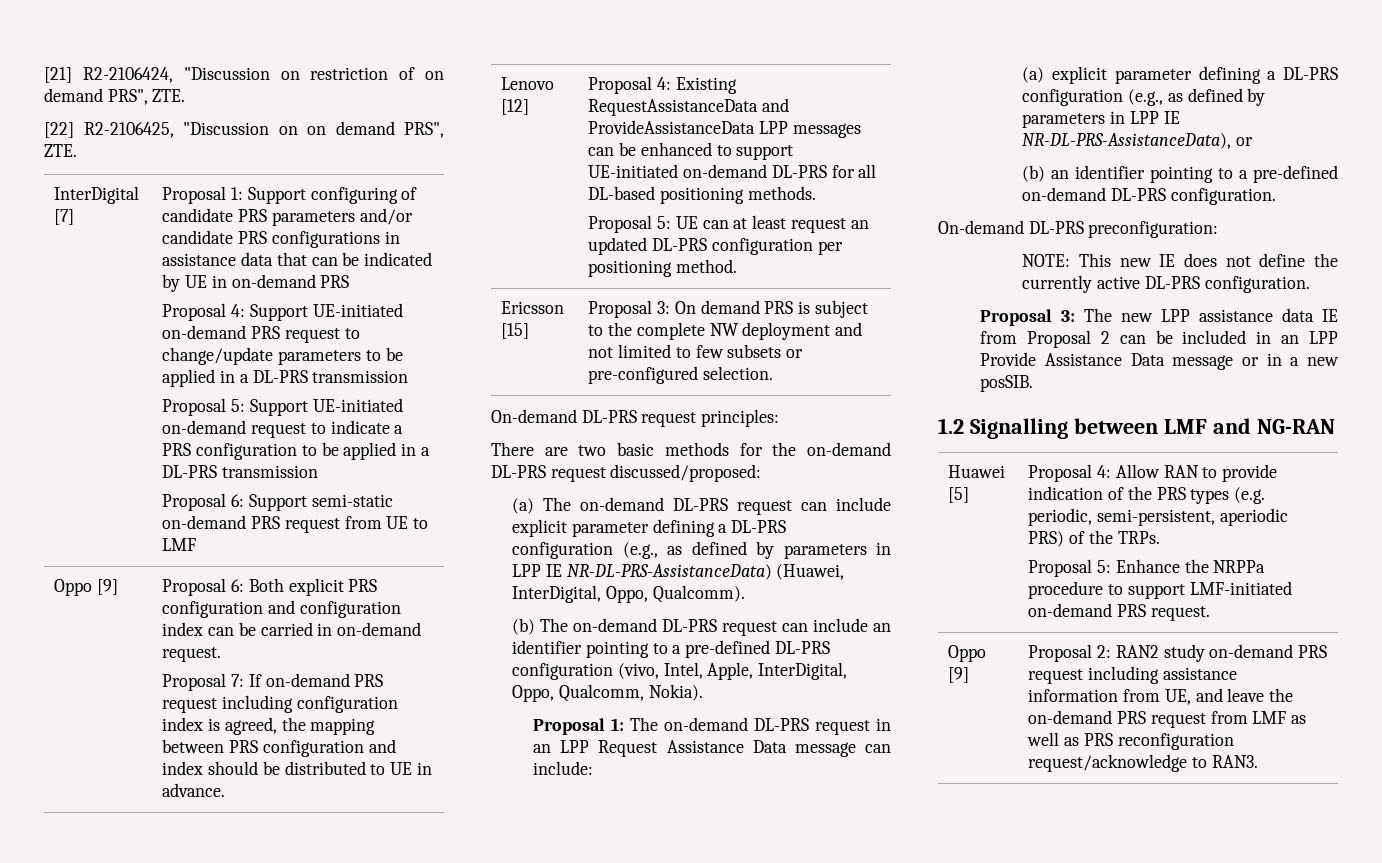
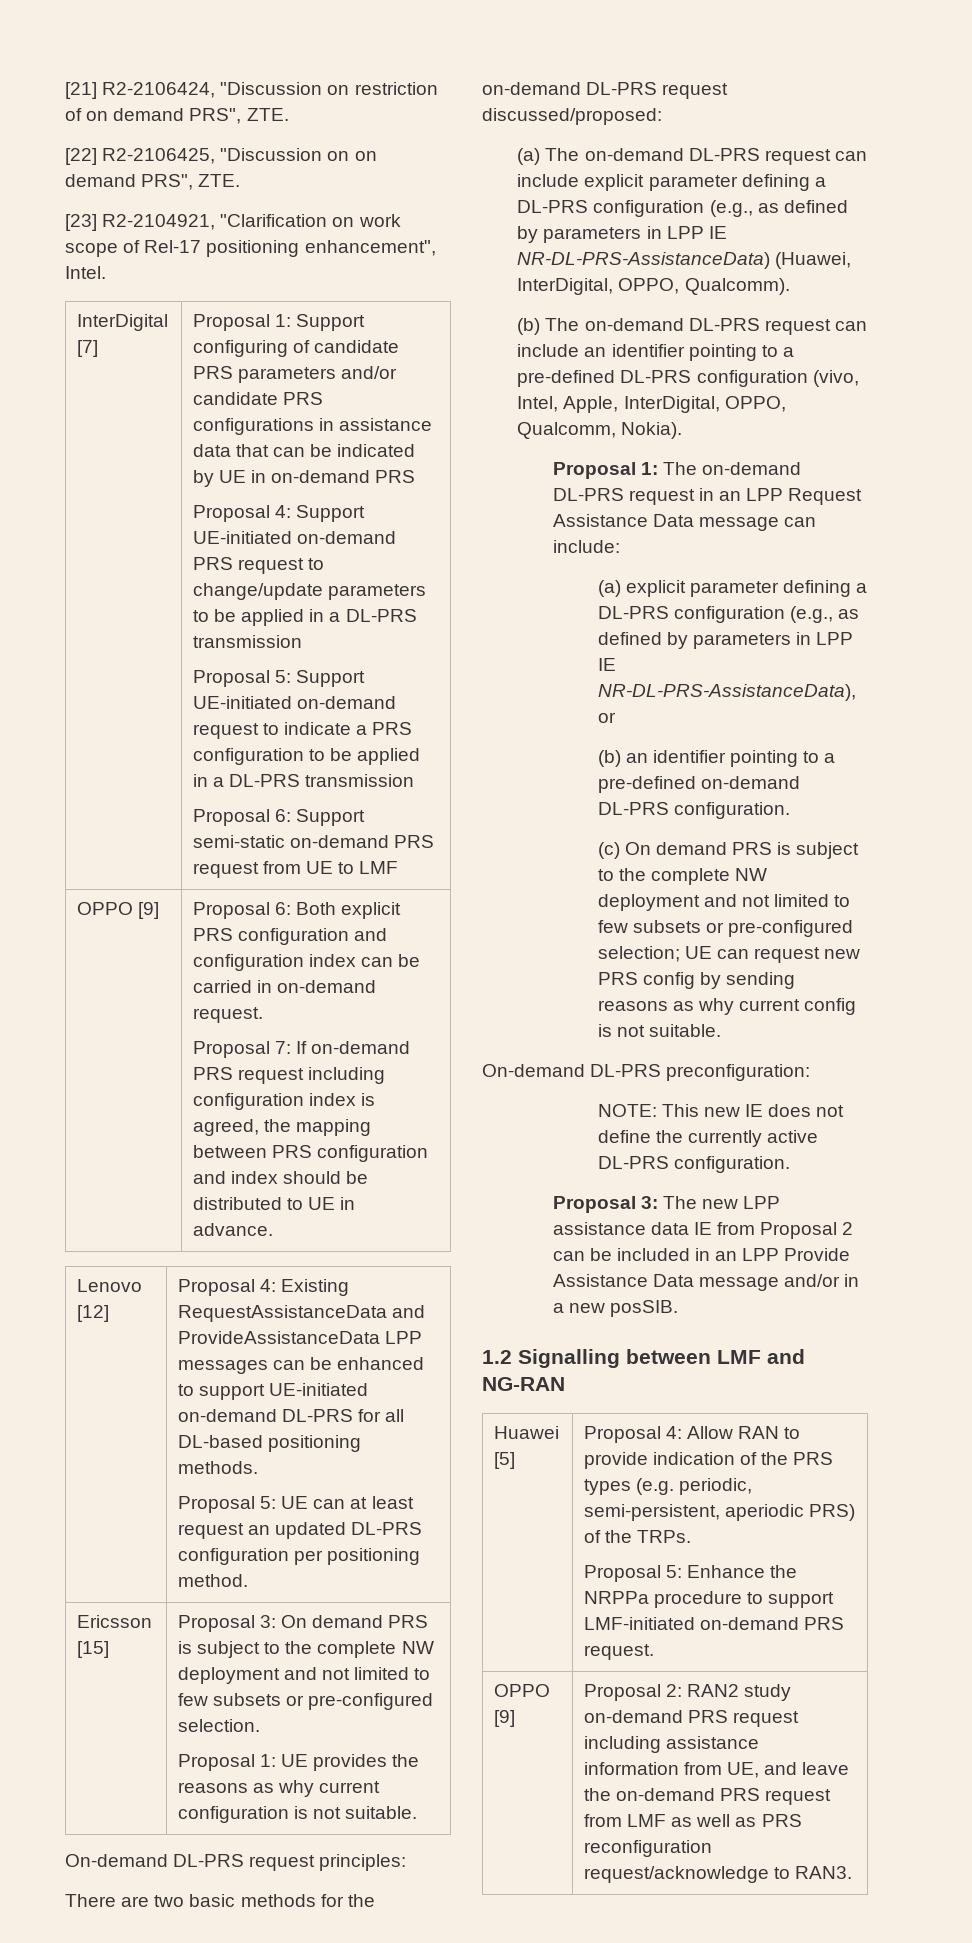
+ [23] R2-2104921, "Clarification on work scope of Rel-17 positioning enhancement", Intel.
  Proposal 6: Support semi-static on-demand PRS request from UE to LMF
- Oppo [9]
+ OPPO [9]
  Ericsson [15] | Proposal 3: On demand PRS is subject to the complete NW deployment and not limited to few subsets or pre-configured selection.
+ Proposal 1: UE provides the reasons as why current configuration is not suitable.
- (a) The on-demand DL-PRS request can include explicit parameter defining a DL-PRS configuration (e.g., as defined by parameters in LPP IE NR-DL-PRS-AssistanceData) (Huawei, InterDigital, Oppo, Qualcomm).
+ (a) The on-demand DL-PRS request can include explicit parameter defining a DL-PRS configuration (e.g., as defined by parameters in LPP IE NR-DL-PRS-AssistanceData) (Huawei, InterDigital, OPPO, Qualcomm).
- (b) The on-demand DL-PRS request can include an identifier pointing to a pre-defined DL-PRS configuration (vivo, Intel, Apple, InterDigital, Oppo, Qualcomm, Nokia).
+ (b) The on-demand DL-PRS request can include an identifier pointing to a pre-defined DL-PRS configuration (vivo, Intel, Apple, InterDigital, OPPO, Qualcomm, Nokia).
+ (c) On demand PRS is subject to the complete NW deployment and not limited to few subsets or pre-configured selection; UE can request new PRS config by sending reasons as why current config is not suitable.
- Proposal 3: The new LPP assistance data IE from Proposal 2 can be included in an LPP Provide Assistance Data message or in a new posSIB.
+ Proposal 3: The new LPP assistance data IE from Proposal 2 can be included in an LPP Provide Assistance Data message and/or in a new posSIB.
- Oppo [9] | Proposal 2: RAN2 study on-demand PRS request including assistance information from UE, and leave the on-demand PRS request from LMF as well as PRS reconfiguration request/acknowledge to RAN3.
+ OPPO [9] | Proposal 2: RAN2 study on-demand PRS request including assistance information from UE, and leave the on-demand PRS request from LMF as well as PRS reconfiguration request/acknowledge to RAN3.

